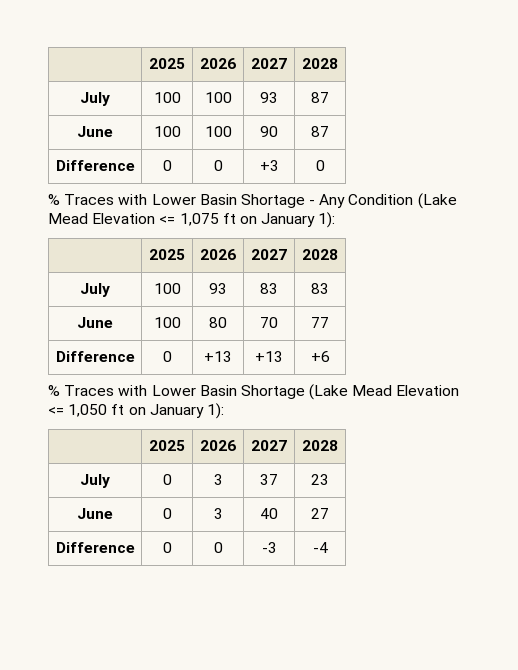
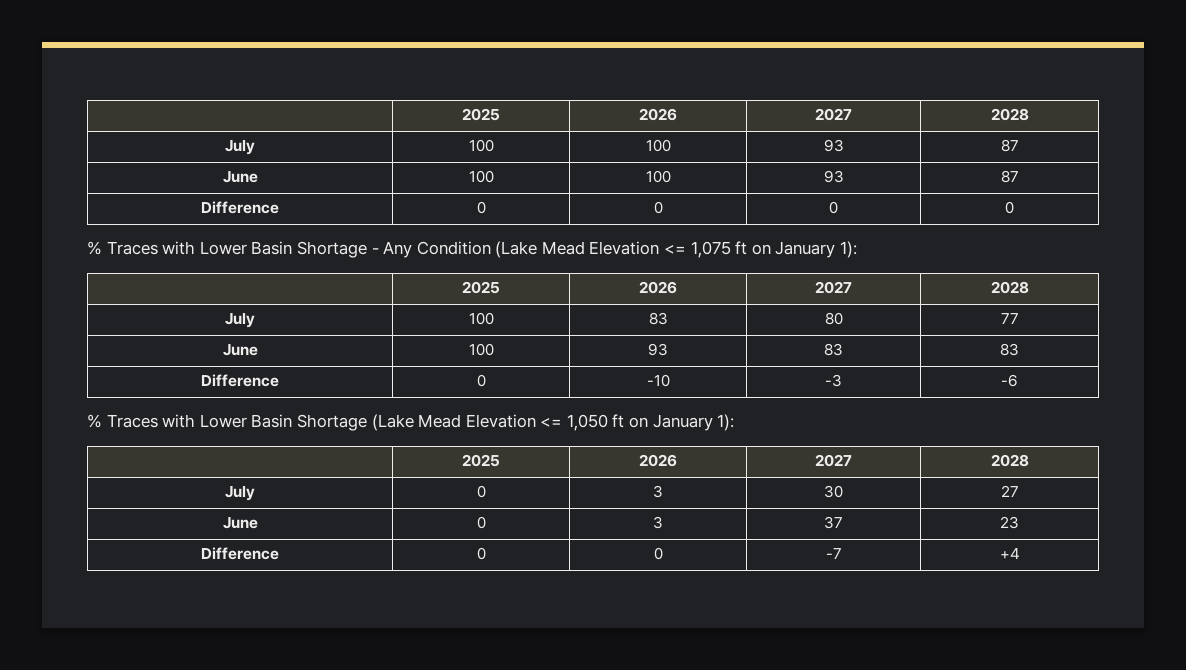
- June | 100 | 100 | 90 | 87
+ June | 100 | 100 | 93 | 87
- Difference | 0 | 0 | +3 | 0
+ Difference | 0 | 0 | 0 | 0
- July | 100 | 93 | 83 | 83
- June | 100 | 80 | 70 | 77
- Difference | 0 | +13 | +13 | +6
+ July | 100 | 83 | 80 | 77
+ June | 100 | 93 | 83 | 83
+ Difference | 0 | -10 | -3 | -6
- July | 0 | 3 | 37 | 23
+ July | 0 | 3 | 30 | 27
- June | 0 | 3 | 40 | 27
- Difference | 0 | 0 | -3 | -4
+ June | 0 | 3 | 37 | 23
+ Difference | 0 | 0 | -7 | +4

